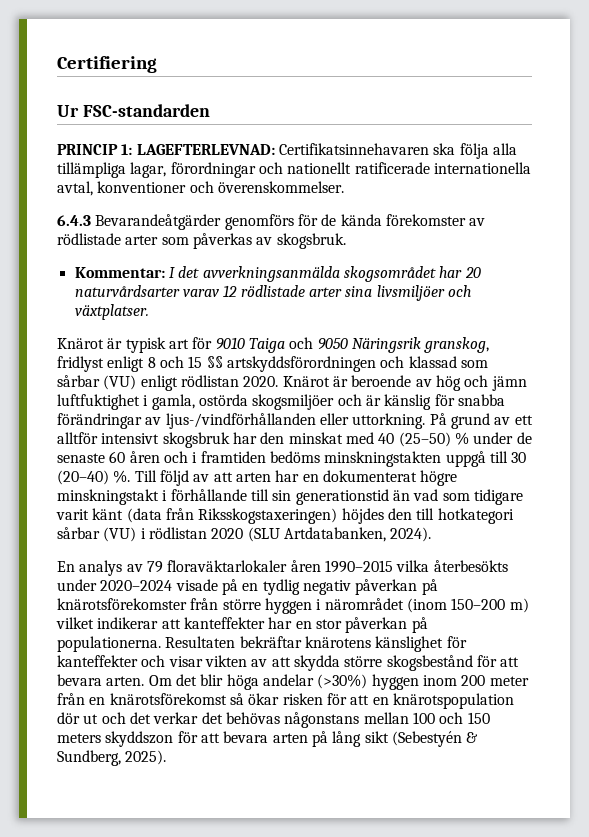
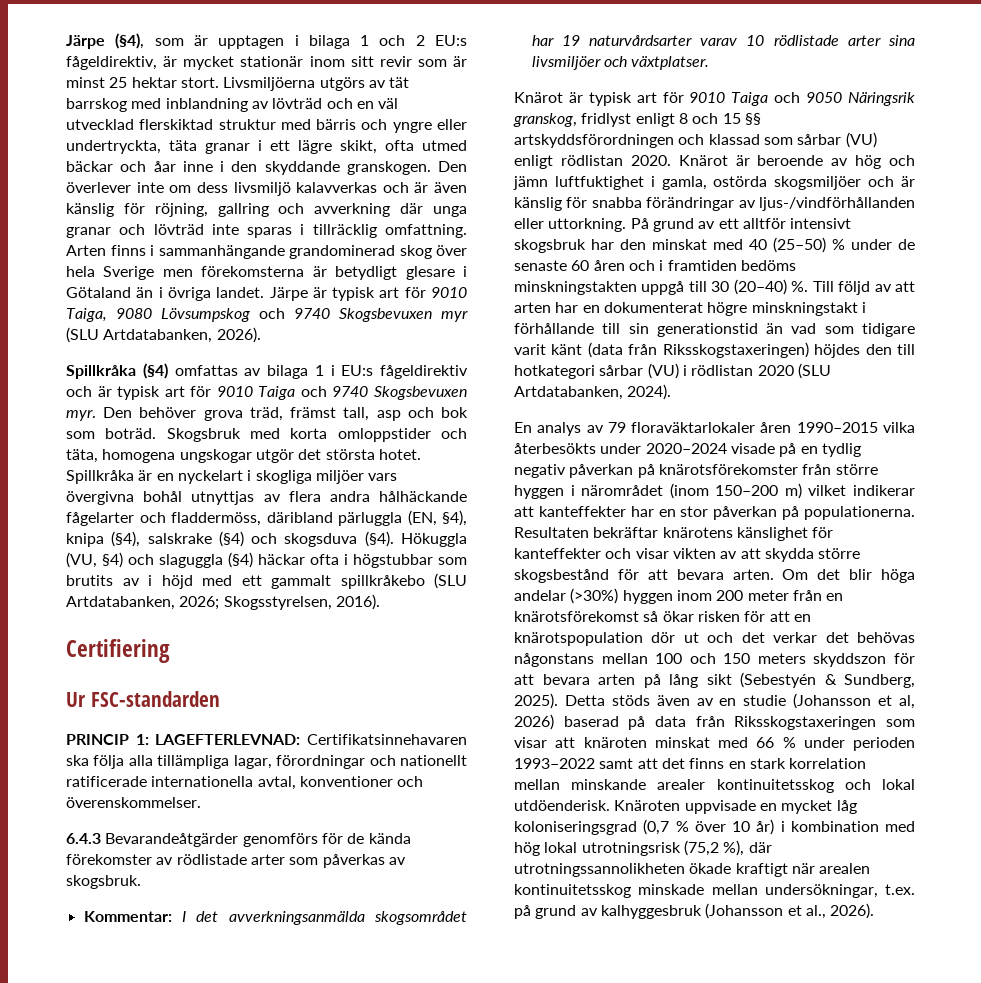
+ Järpe (§4), som är upptagen i bilaga 1 och 2 EU:s fågeldirektiv, är mycket stationär inom sitt revir som är minst 25 hektar stort. Livsmiljöerna utgörs av tät barrskog med inblandning av lövträd och en väl utvecklad flerskiktad struktur med bärris och yngre eller undertryckta, täta granar i ett lägre skikt, ofta utmed bäckar och åar inne i den skyddande granskogen. Den överlever inte om dess livsmiljö kalavverkas och är även känslig för röjning, gallring och avverkning där unga granar och lövträd inte sparas i tillräcklig omfattning. Arten finns i sammanhängande grandominerad skog över hela Sverige men förekomsterna är betydligt glesare i Götaland än i övriga landet. Järpe är typisk art för 9010 Taiga, 9080 Lövsumpskog och 9740 Skogsbevuxen myr (SLU Artdatabanken, 2026).
+ Spillkråka (§4) omfattas av bilaga 1 i EU:s fågeldirektiv och är typisk art för 9010 Taiga och 9740 Skogsbevuxen myr. Den behöver grova träd, främst tall, asp och bok som boträd. Skogsbruk med korta omloppstider och täta, homogena ungskogar utgör det största hotet. Spillkråka är en nyckelart i skogliga miljöer vars övergivna bohål utnyttjas av flera andra hålhäckande fågelarter och fladdermöss, däribland pärluggla (EN, §4), knipa (§4), salskrake (§4) och skogsduva (§4). Hökuggla (VU, §4) och slaguggla (§4) häckar ofta i högstubbar som brutits av i höjd med ett gammalt spillkråkebo (SLU Artdatabanken, 2026; Skogsstyrelsen, 2016).
- Kommentar: I det avverkningsanmälda skogsområdet har 20 naturvårdsarter varav 12 rödlistade arter sina livsmiljöer och växtplatser.
+ Kommentar: I det avverkningsanmälda skogsområdet har 19 naturvårdsarter varav 10 rödlistade arter sina livsmiljöer och växtplatser.
+ Detta stöds även av en studie (Johansson et al, 2026) baserad på data från Riksskogstaxeringen som visar att knäroten minskat med 66 % under perioden 1993–2022 samt att det finns en stark korrelation mellan minskande arealer kontinuitetsskog och lokal utdöenderisk. Knäroten uppvisade en mycket låg koloniseringsgrad (0,7 % över 10 år) i kombination med hög lokal utrotningsrisk (75,2 %), där utrotningssannolikheten ökade kraftigt när arealen kontinuitetsskog minskade mellan undersökningar, t.ex. på grund av kalhyggesbruk (Johansson et al., 2026).

